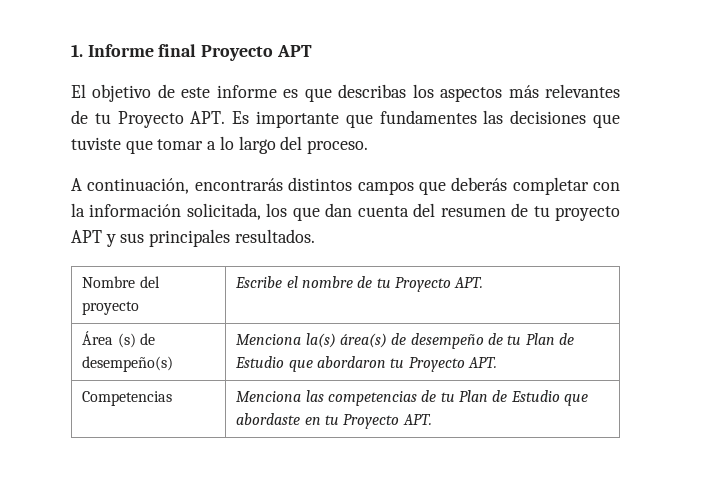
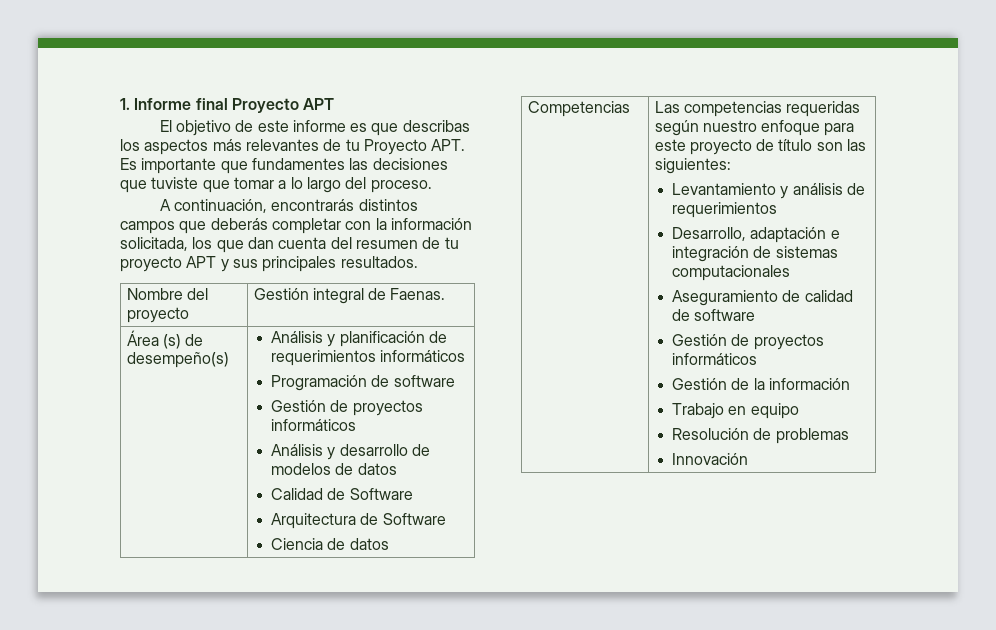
- Nombre del proyecto | Escribe el nombre de tu Proyecto APT.
- Área (s) de desempeño(s) | Menciona la(s) área(s) de desempeño de tu Plan de Estudio que abordaron tu Proyecto APT.
- Competencias | Menciona las competencias de tu Plan de Estudio que abordaste en tu Proyecto APT.
+ Nombre del proyecto | Gestión integral de Faenas.
+ Área (s) de desempeño(s) | Análisis y planificación de requerimientos informáticos
+ Programación de software
+ Gestión de proyectos informáticos
+ Análisis y desarrollo de modelos de datos
+ Calidad de Software
+ Arquitectura de Software
+ Ciencia de datos
+ Competencias | Las competencias requeridas según nuestro enfoque para este proyecto de título son las siguientes:
+ Levantamiento y análisis de requerimientos
+ Desarrollo, adaptación e integración de sistemas computacionales
+ Aseguramiento de calidad de software
+ Gestión de proyectos informáticos
+ Gestión de la información
+ Trabajo en equipo
+ Resolución de problemas
+ Innovación

